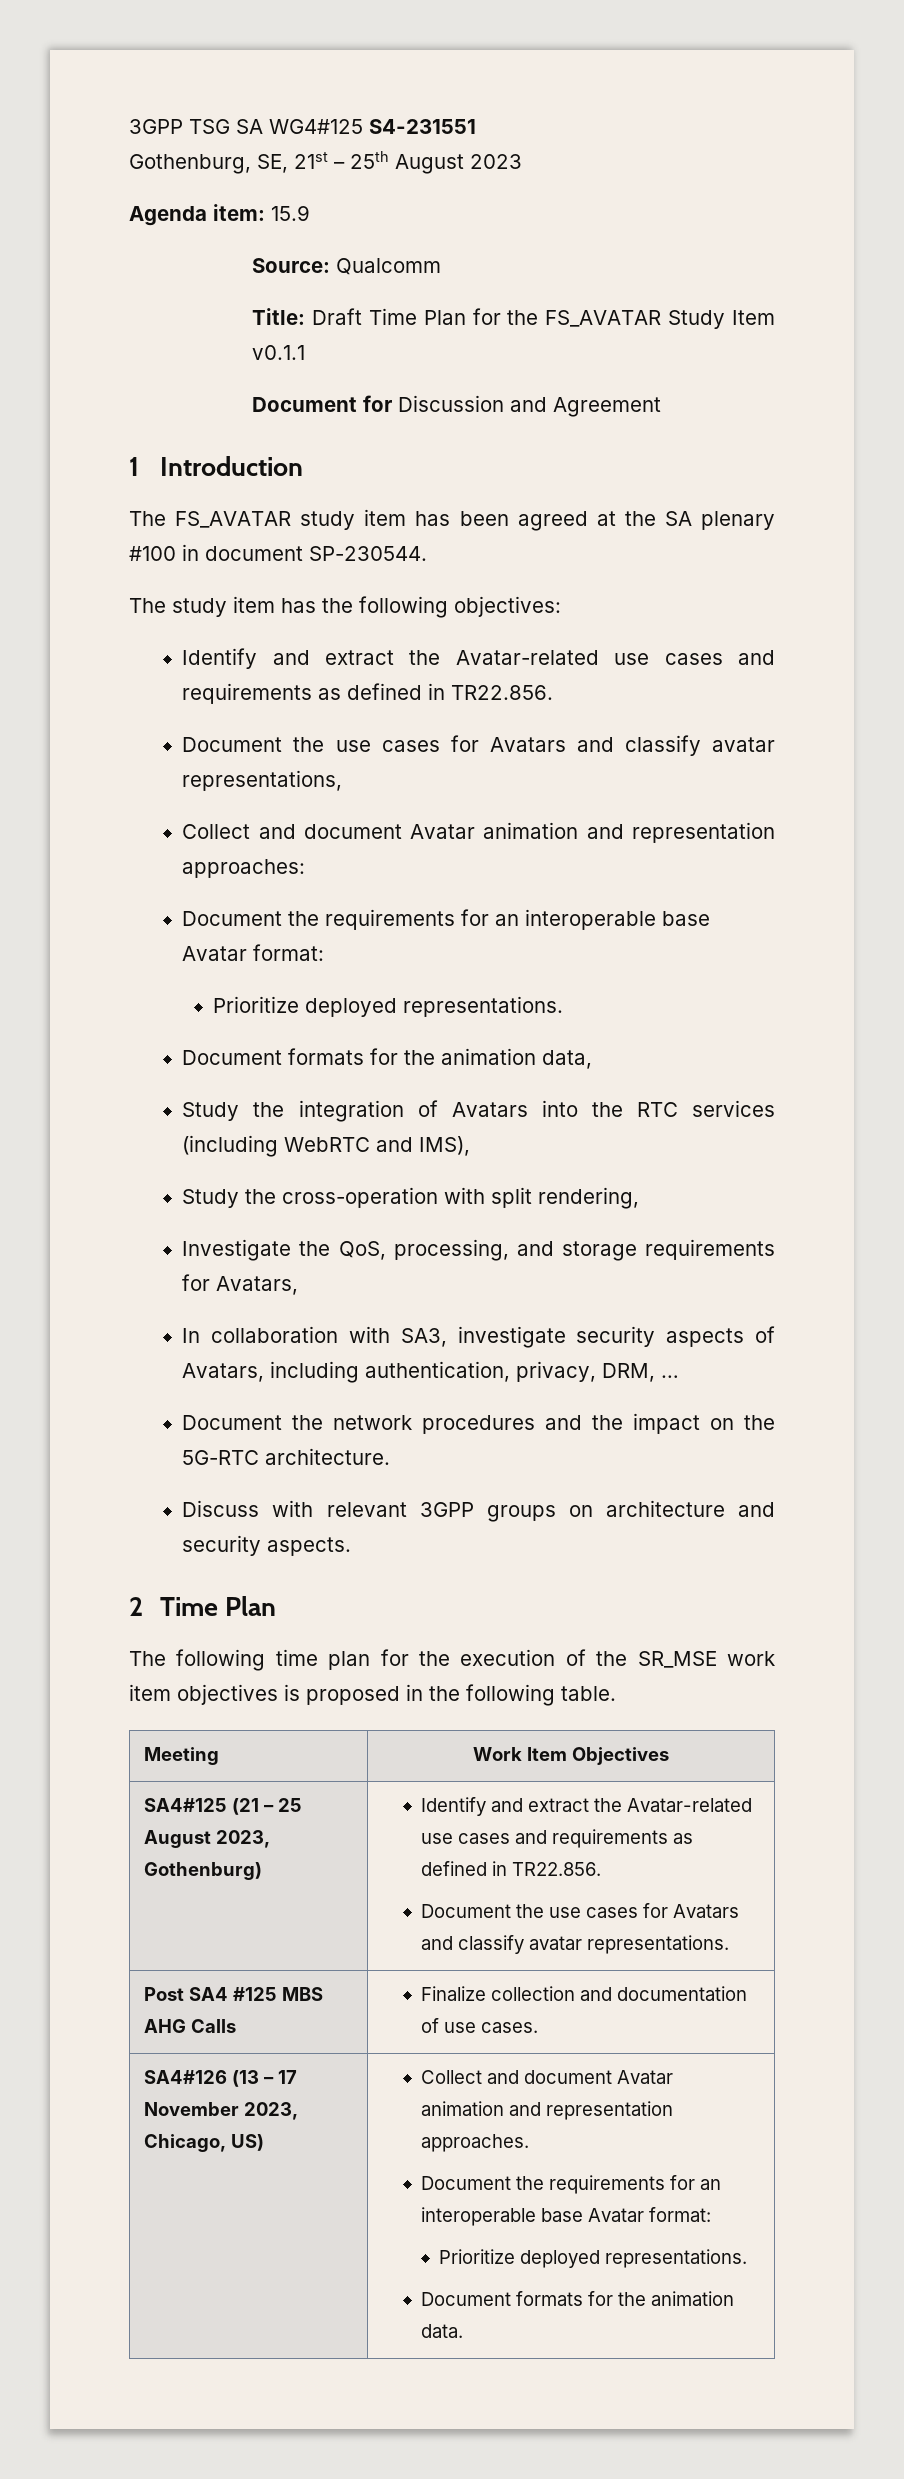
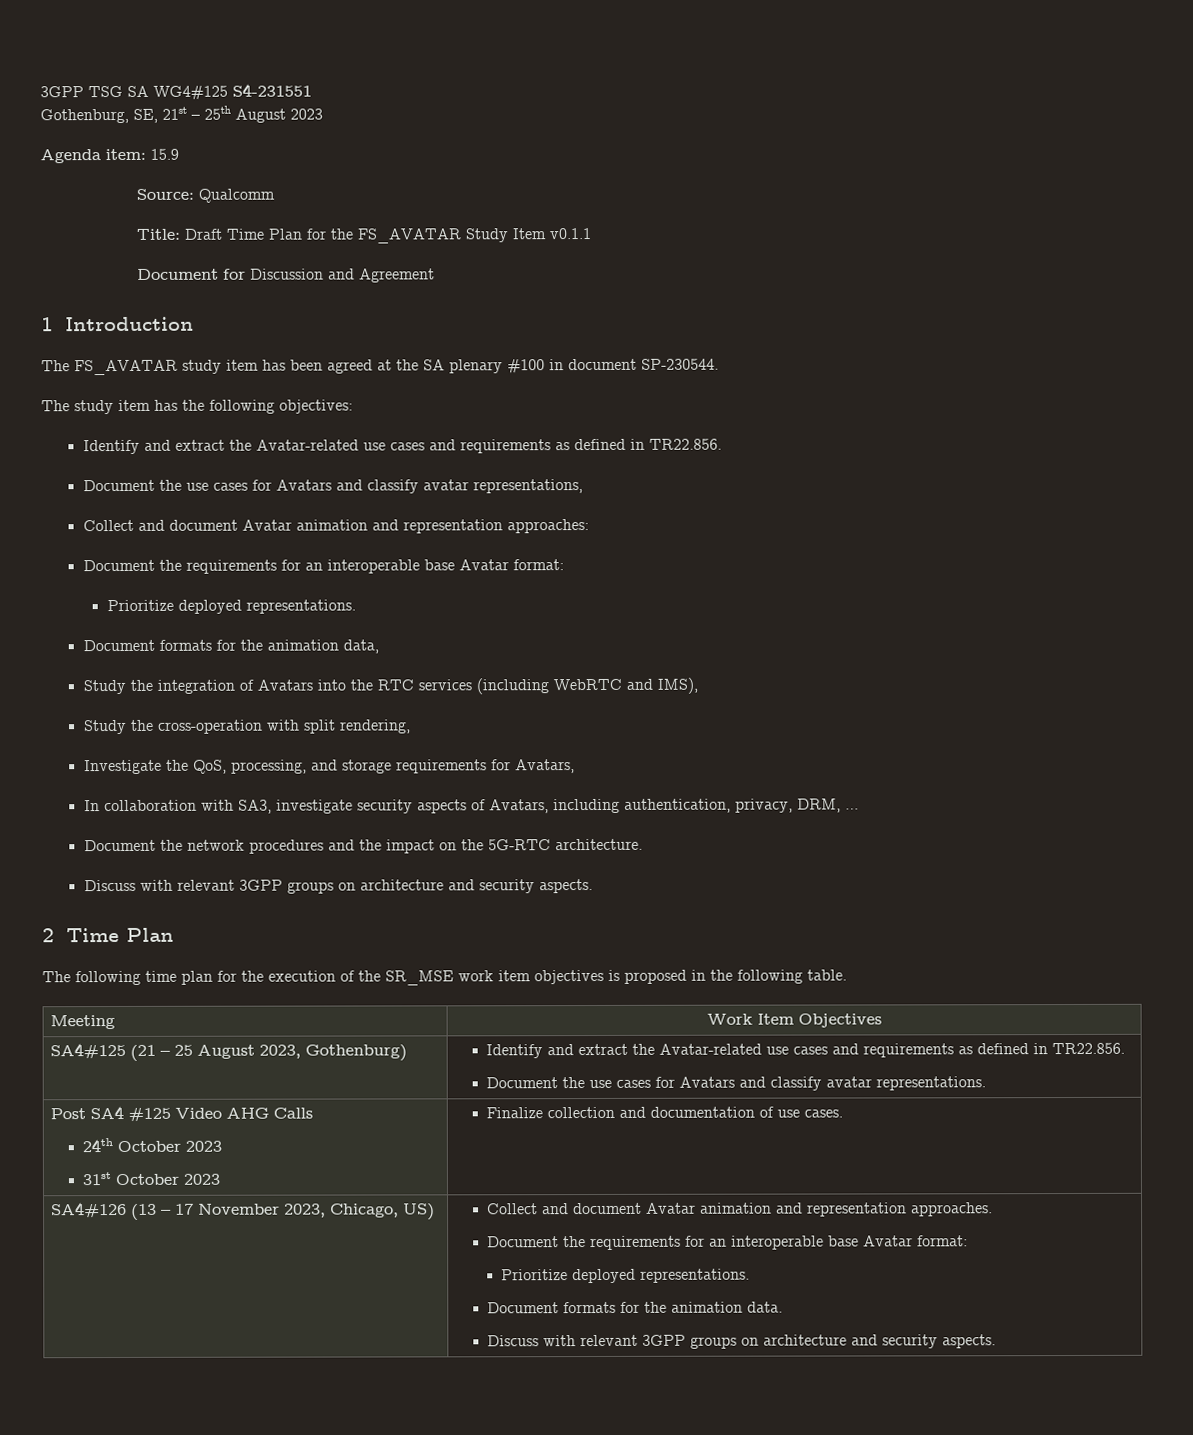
- Post SA4 #125 MBS AHG Calls | Finalize collection and documentation of use cases.
+ Post SA4 #125 Video AHG Calls
+ 24th October 2023
+ 31st October 2023 | Finalize collection and documentation of use cases.
  Document formats for the animation data.
+ Discuss with relevant 3GPP groups on architecture and security aspects.

